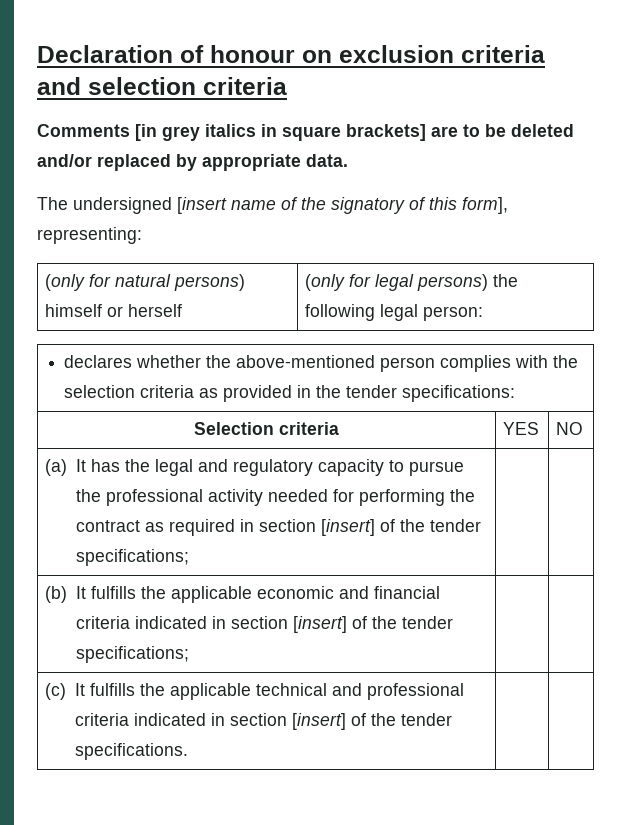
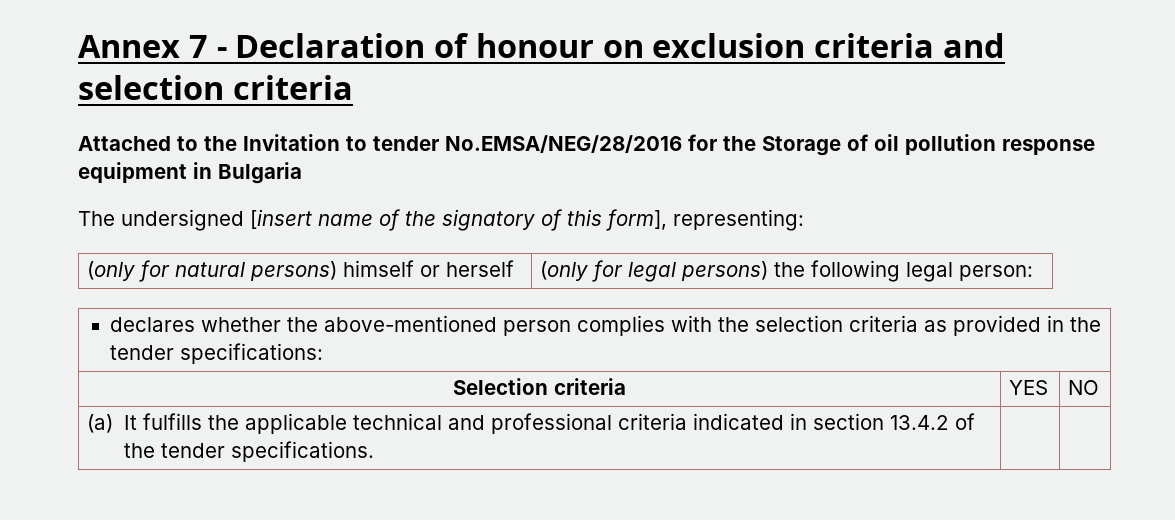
- Declaration of honour on exclusion criteria and selection criteria
+ Annex 7 - Declaration of honour on exclusion criteria and selection criteria
- Comments [in grey italics in square brackets] are to be deleted and/or replaced by appropriate data.
+ Attached to the Invitation to tender No.EMSA/NEG/28/2016 for the Storage of oil pollution response equipment in Bulgaria
- (a) It has the legal and regulatory capacity to pursue the professional activity needed for performing the contract as required in section [insert] of the tender specifications; | |
- (b) It fulfills the applicable economic and financial criteria indicated in section [insert] of the tender specifications; | |
- (c) It fulfills the applicable technical and professional criteria indicated in section [insert] of the tender specifications. | |
+ (a) It fulfills the applicable technical and professional criteria indicated in section 13.4.2 of the tender specifications. | |

